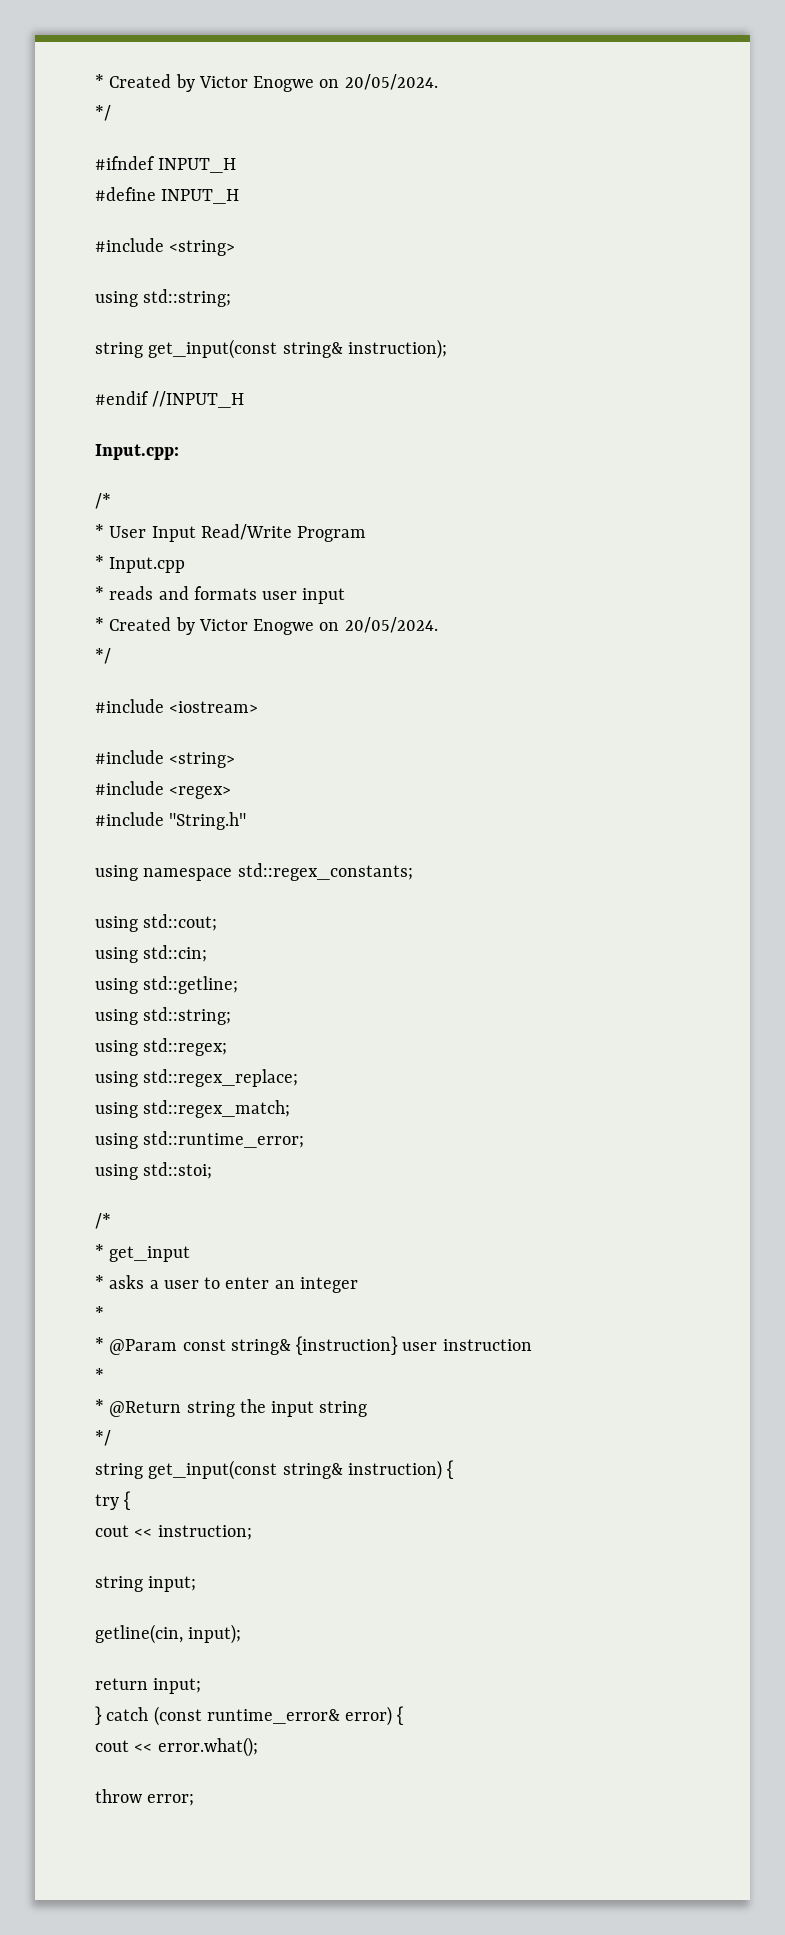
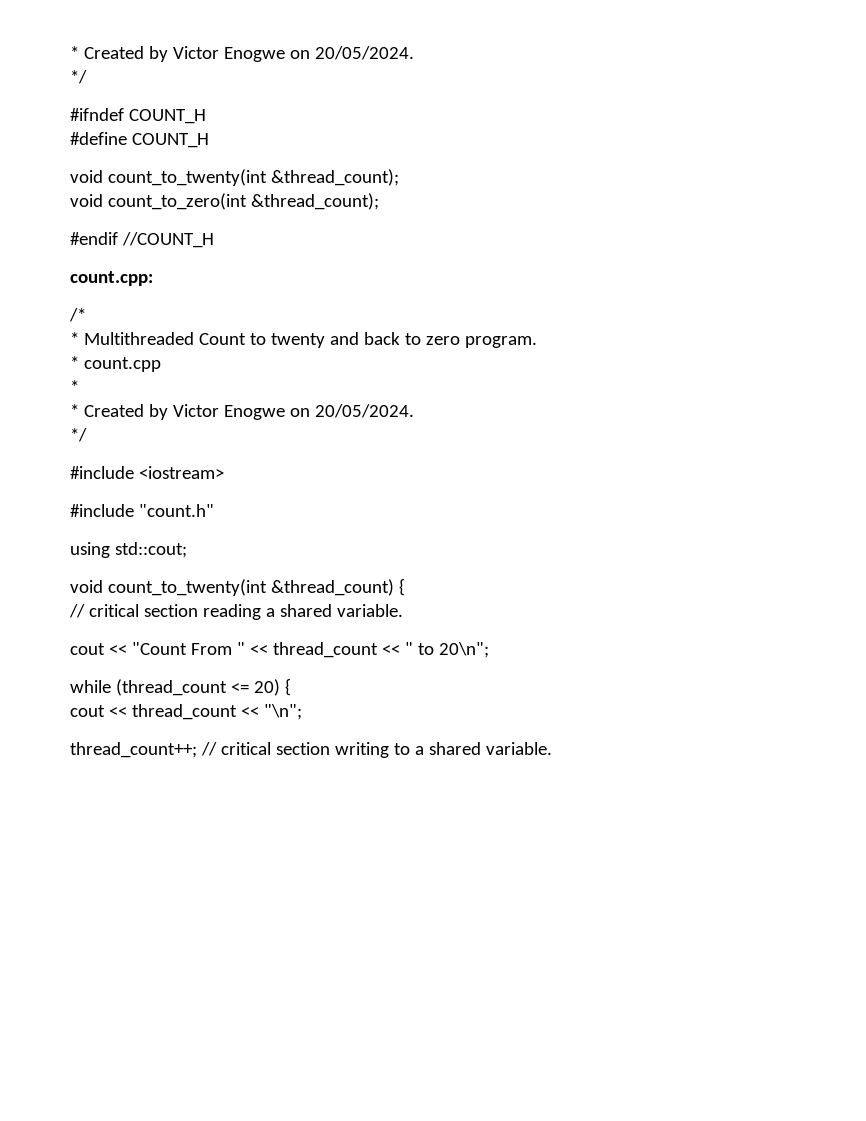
- #ifndef INPUT_H
+ #ifndef COUNT_H
- #define INPUT_H
- #include <string>
- using std::string;
- string get_input(const string& instruction);
+ #define COUNT_H
+ void count_to_twenty(int &thread_count);
+ void count_to_zero(int &thread_count);
- #endif //INPUT_H
- Input.cpp:
+ #endif //COUNT_H
+ count.cpp:
  /*
- * User Input Read/Write Program
- * Input.cpp
- * reads and formats user input
+ * Multithreaded Count to twenty and back to zero program.
+ * count.cpp
+ *
  #include <iostream>
- #include <string>
- #include <regex>
- #include "String.h"
- using namespace std::regex_constants;
+ #include "count.h"
  using std::cout;
- using std::cin;
- using std::getline;
- using std::string;
- using std::regex;
- using std::regex_replace;
- using std::regex_match;
- using std::runtime_error;
- using std::stoi;
- /*
- * get_input
- * asks a user to enter an integer
- *
- * @Param const string& {instruction} user instruction
- *
- * @Return string the input string
- */
- string get_input(const string& instruction) {
- try {
- cout << instruction;
- string input;
- getline(cin, input);
- return input;
- } catch (const runtime_error& error) {
- cout << error.what();
- throw error;
+ void count_to_twenty(int &thread_count) {
+ // critical section reading a shared variable.
+ cout << "Count From " << thread_count << " to 20\n";
+ while (thread_count <= 20) {
+ cout << thread_count << "\n";
+ thread_count++; // critical section writing to a shared variable.

